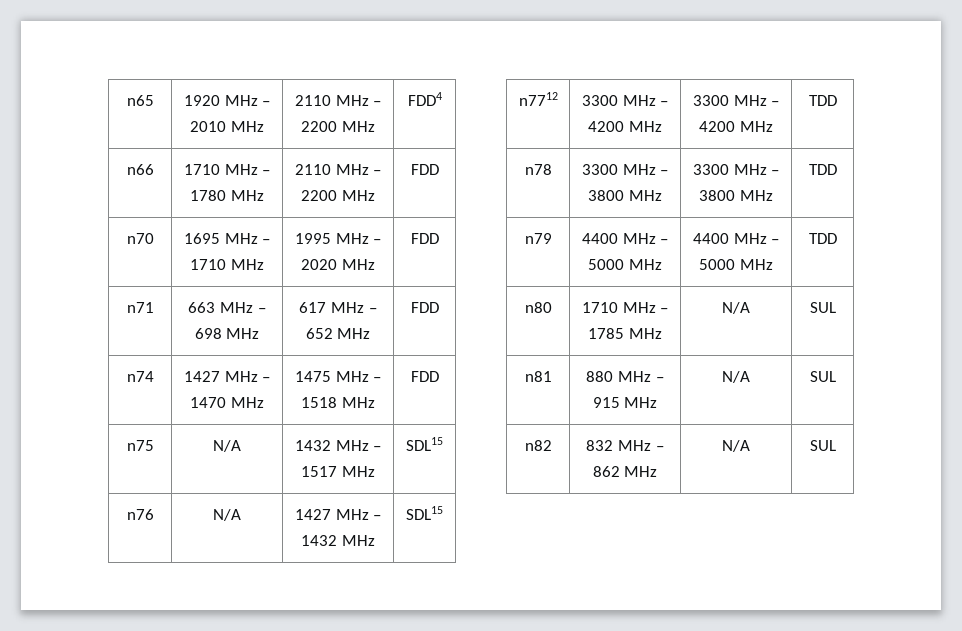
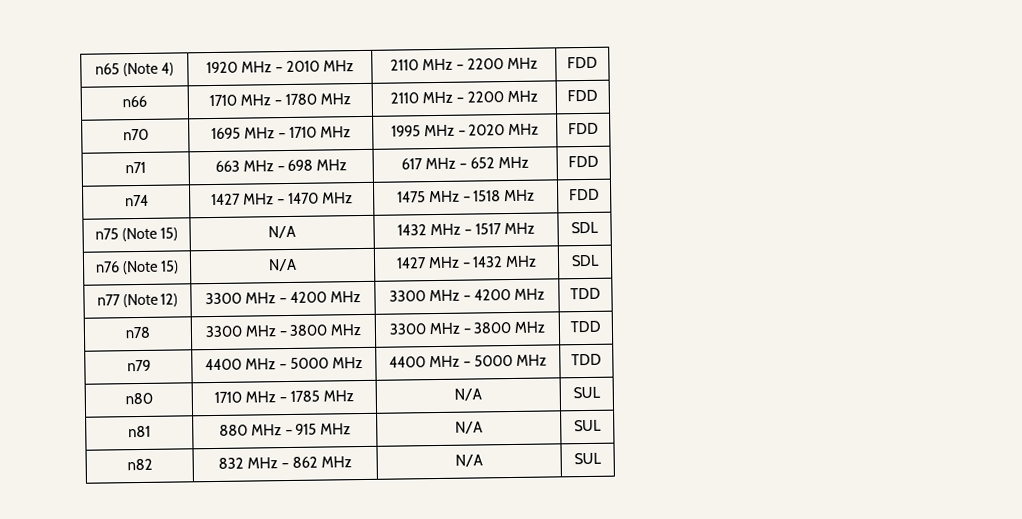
- n65 | 1920 MHz – 2010 MHz | 2110 MHz – 2200 MHz | FDD4
+ n65 (Note 4) | 1920 MHz – 2010 MHz | 2110 MHz – 2200 MHz | FDD
- n75 | N/A | 1432 MHz – 1517 MHz | SDL15
+ n75 (Note 15) | N/A | 1432 MHz – 1517 MHz | SDL
- n76 | N/A | 1427 MHz – 1432 MHz | SDL15
- n7712 | 3300 MHz – 4200 MHz | 3300 MHz – 4200 MHz | TDD
+ n76 (Note 15) | N/A | 1427 MHz – 1432 MHz | SDL
+ n77 (Note 12) | 3300 MHz – 4200 MHz | 3300 MHz – 4200 MHz | TDD

